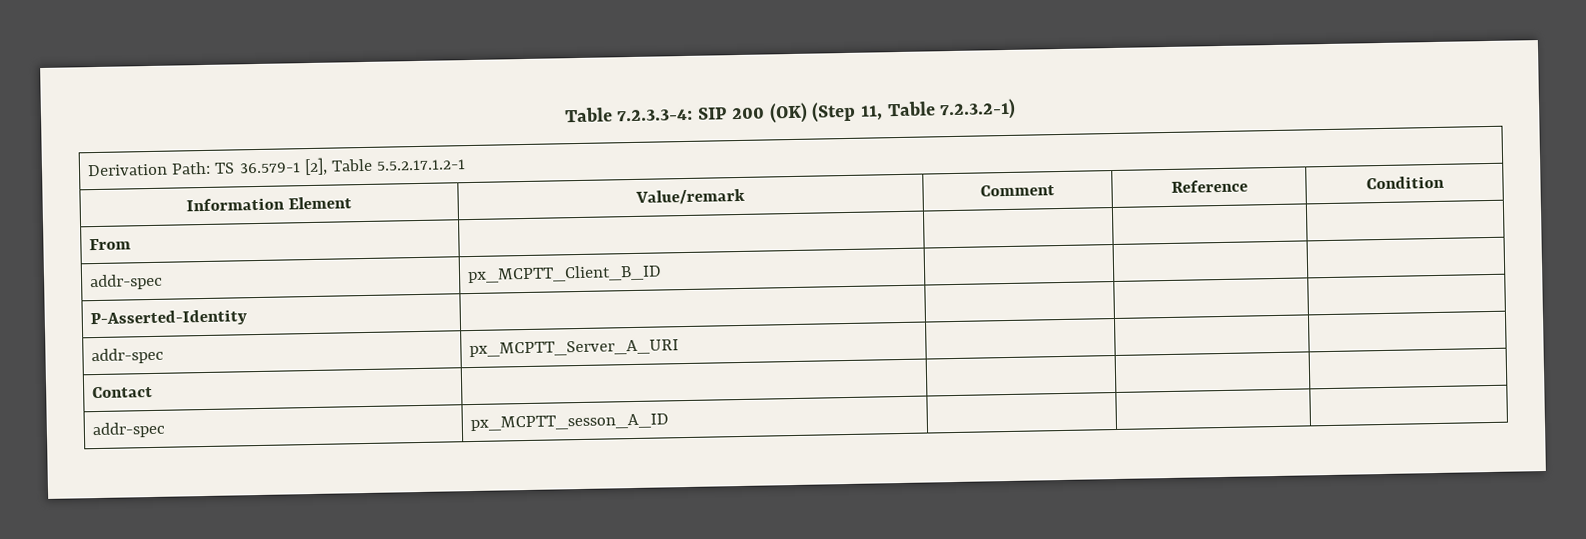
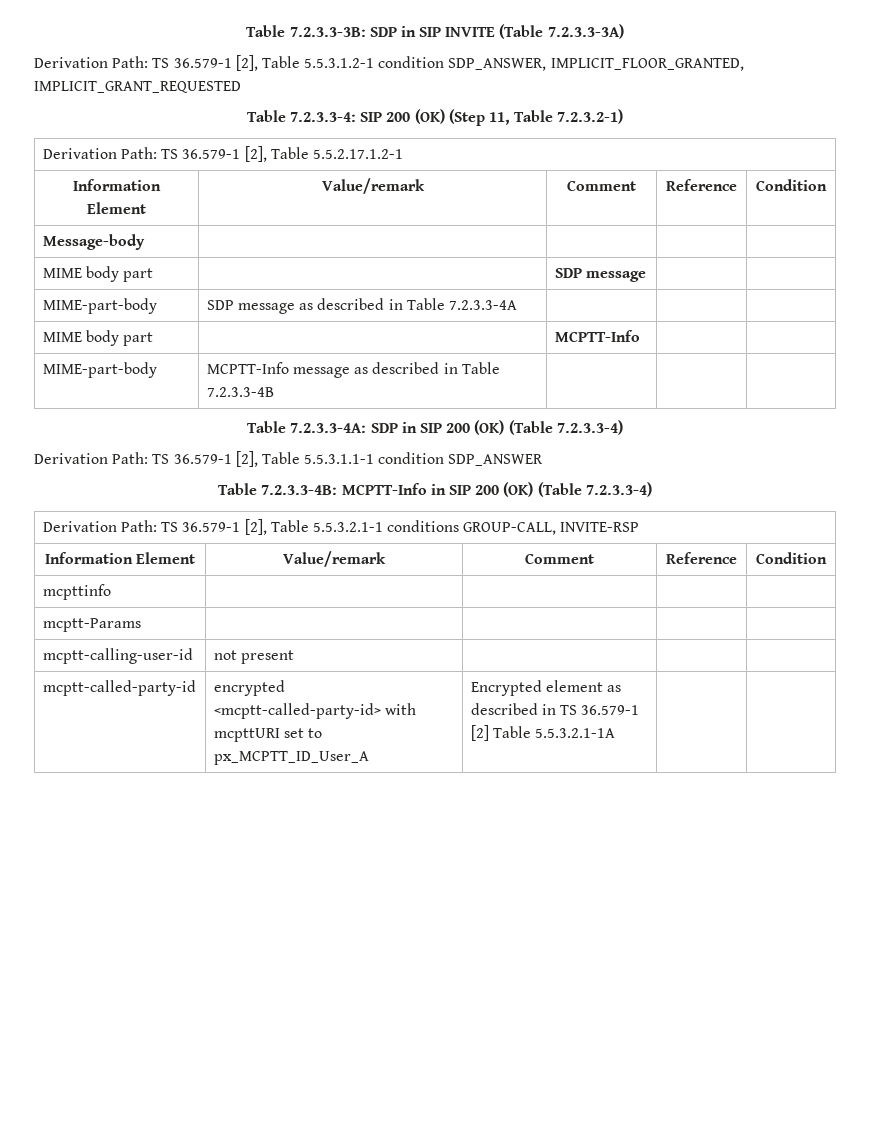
+ Table 7.2.3.3-3B: SDP in SIP INVITE (Table 7.2.3.3-3A)
+ Derivation Path: TS 36.579-1 [2], Table 5.5.3.1.2-1 condition SDP_ANSWER, IMPLICIT_FLOOR_GRANTED, IMPLICIT_GRANT_REQUESTED
- From | | | |
- addr-spec | px_MCPTT_Client_B_ID | | |
- P-Asserted-Identity | | | |
- addr-spec | px_MCPTT_Server_A_URI | | |
- Contact | | | |
- addr-spec | px_MCPTT_sesson_A_ID | | |
+ Message-body | | | |
+ MIME body part | | SDP message | |
+ MIME-part-body | SDP message as described in Table 7.2.3.3-4A | | |
+ MIME body part | | MCPTT-Info | |
+ MIME-part-body | MCPTT-Info message as described in Table 7.2.3.3-4B | | |
+ Table 7.2.3.3-4A: SDP in SIP 200 (OK) (Table 7.2.3.3-4)
+ Derivation Path: TS 36.579-1 [2], Table 5.5.3.1.1-1 condition SDP_ANSWER
+ Table 7.2.3.3-4B: MCPTT-Info in SIP 200 (OK) (Table 7.2.3.3-4)
+ Derivation Path: TS 36.579-1 [2], Table 5.5.3.2.1-1 conditions GROUP-CALL, INVITE-RSP
+ Information Element | Value/remark | Comment | Reference | Condition
+ mcpttinfo | | | |
+ mcptt-Params | | | |
+ mcptt-calling-user-id | not present | | |
+ mcptt-called-party-id | encrypted <mcptt-called-party-id> with mcpttURI set to px_MCPTT_ID_User_A | Encrypted element as described in TS 36.579-1 [2] Table 5.5.3.2.1-1A | |

